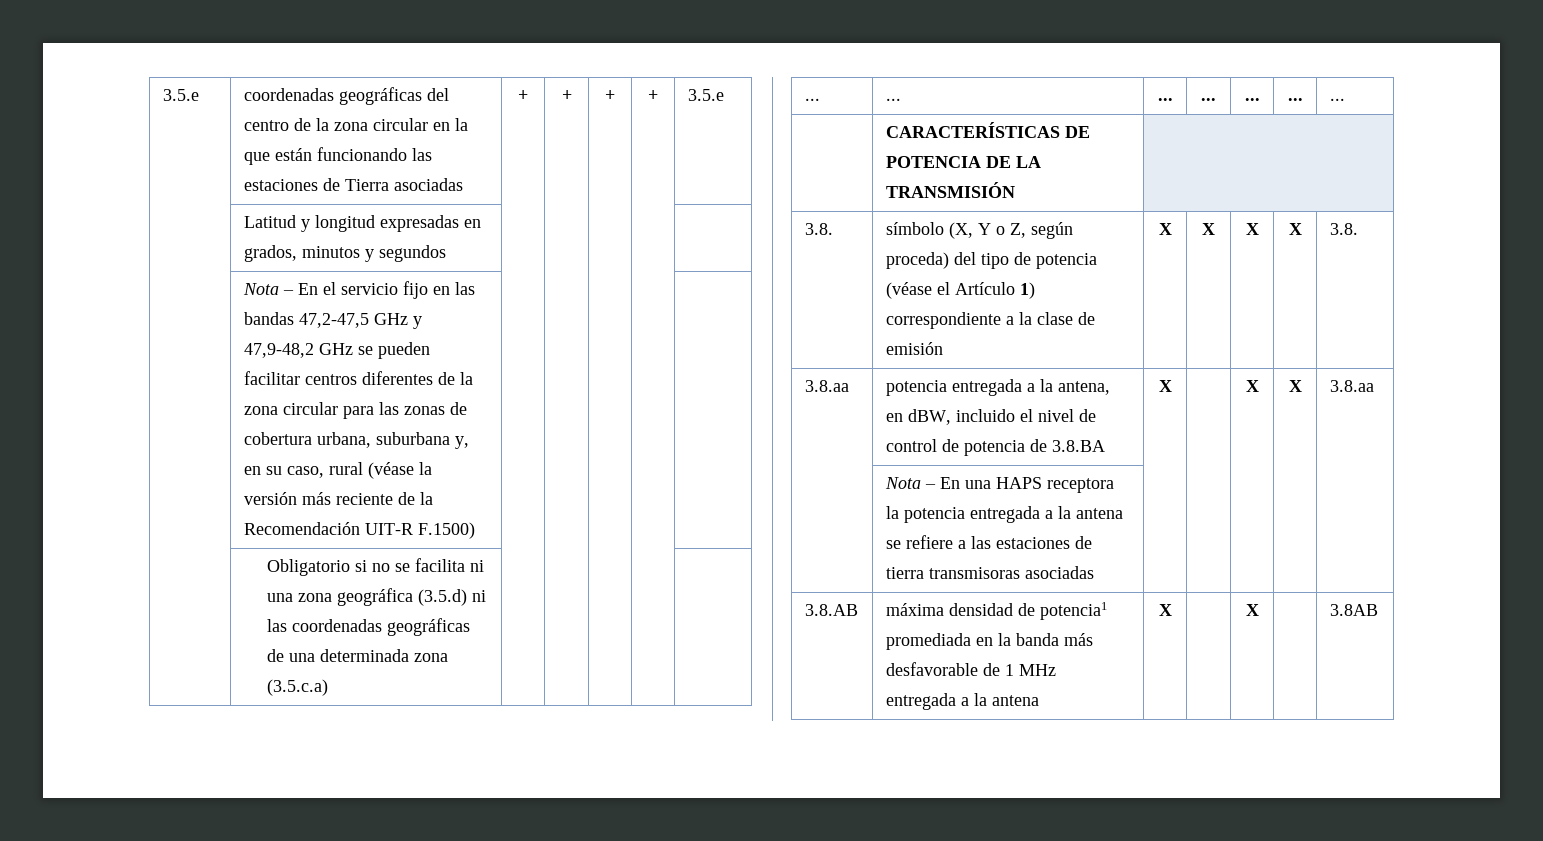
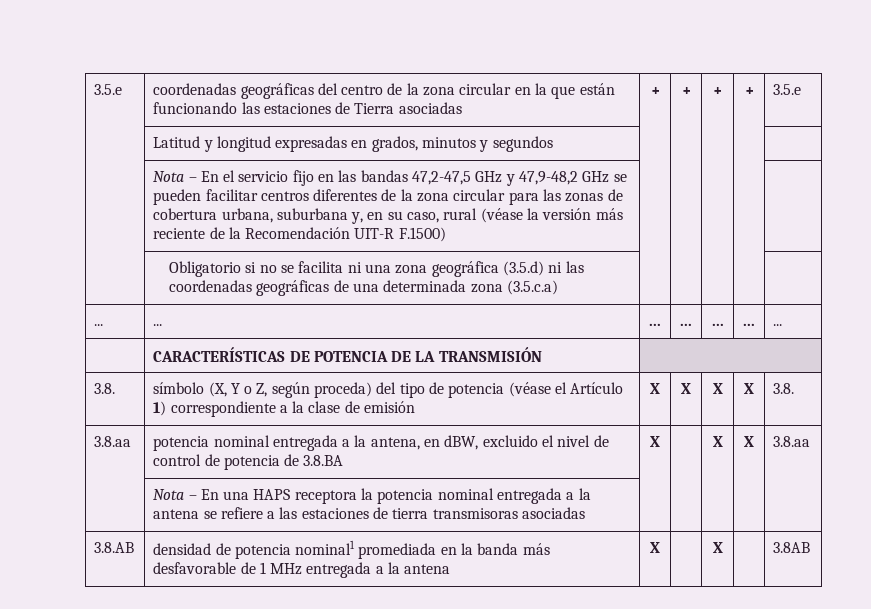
- 3.8.aa | potencia entregada a la antena, en dBW, incluido el nivel de control de potencia de 3.8.BA | X | | X | X | 3.8.aa
+ 3.8.aa | potencia nominal entregada a la antena, en dBW, excluido el nivel de control de potencia de 3.8.BA | X | | X | X | 3.8.aa
- | Nota – En una HAPS receptora la potencia entregada a la antena se refiere a las estaciones de tierra transmisoras asociadas | | | | |
+ | Nota – En una HAPS receptora la potencia nominal entregada a la antena se refiere a las estaciones de tierra transmisoras asociadas | | | | |
- 3.8.AB | máxima densidad de potencia1 promediada en la banda más desfavorable de 1 MHz entregada a la antena | X | | X | | 3.8AB
+ 3.8.AB | densidad de potencia nominal1 promediada en la banda más desfavorable de 1 MHz entregada a la antena | X | | X | | 3.8AB

